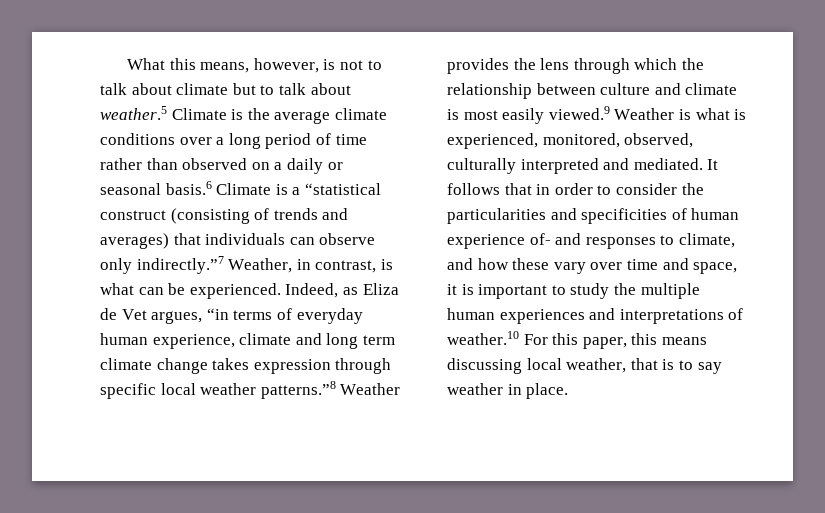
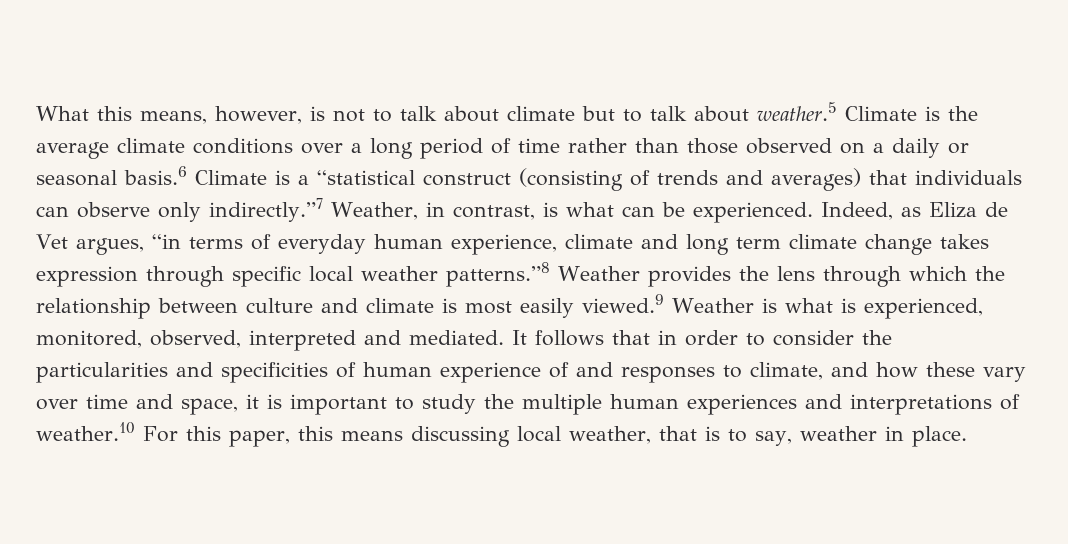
- What this means, however, is not to talk about climate but to talk about weather.5 Climate is the average climate conditions over a long period of time rather than observed on a daily or seasonal basis.6 Climate is a “statistical construct (consisting of trends and averages) that individuals can observe only indirectly.”7 Weather, in contrast, is what can be experienced.
+ What this means, however, is not to talk about climate but to talk about weather.5 Climate is the average climate conditions over a long period of time rather than those observed on a daily or seasonal basis.6 Climate is a “statistical construct (consisting of trends and averages) that individuals can observe only indirectly.”7 Weather, in contrast, is what can be experienced.
- Indeed, as Eliza de Vet argues, “in terms of everyday human experience, climate and long term climate change takes expression through specific local weather patterns.”8 Weather provides the lens through which the relationship between culture and climate is most easily viewed.9 Weather is what is experienced, monitored, observed, culturally interpreted and mediated.
+ Indeed, as Eliza de Vet argues, “in terms of everyday human experience, climate and long term climate change takes expression through specific local weather patterns.”8 Weather provides the lens through which the relationship between culture and climate is most easily viewed.9 Weather is what is experienced, monitored, observed, interpreted and mediated.
- It follows that in order to consider the particularities and specificities of human experience of- and responses to climate, and how these vary over time and space, it is important to study the multiple human experiences and interpretations of weather.10 For this paper, this means discussing local weather, that is to say weather in place.
+ It follows that in order to consider the particularities and specificities of human experience of and responses to climate, and how these vary over time and space, it is important to study the multiple human experiences and interpretations of weather.10 For this paper, this means discussing local weather, that is to say, weather in place.

